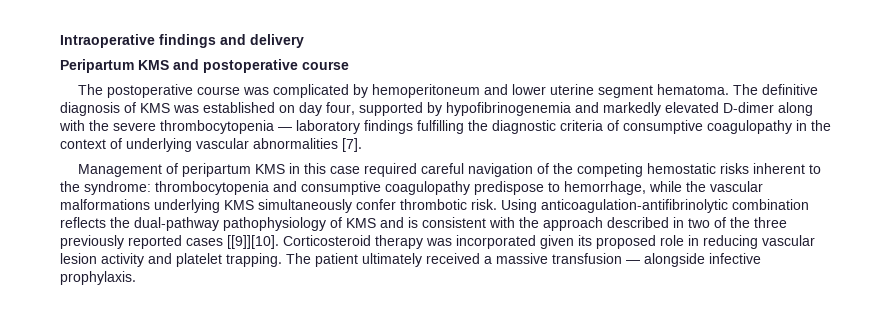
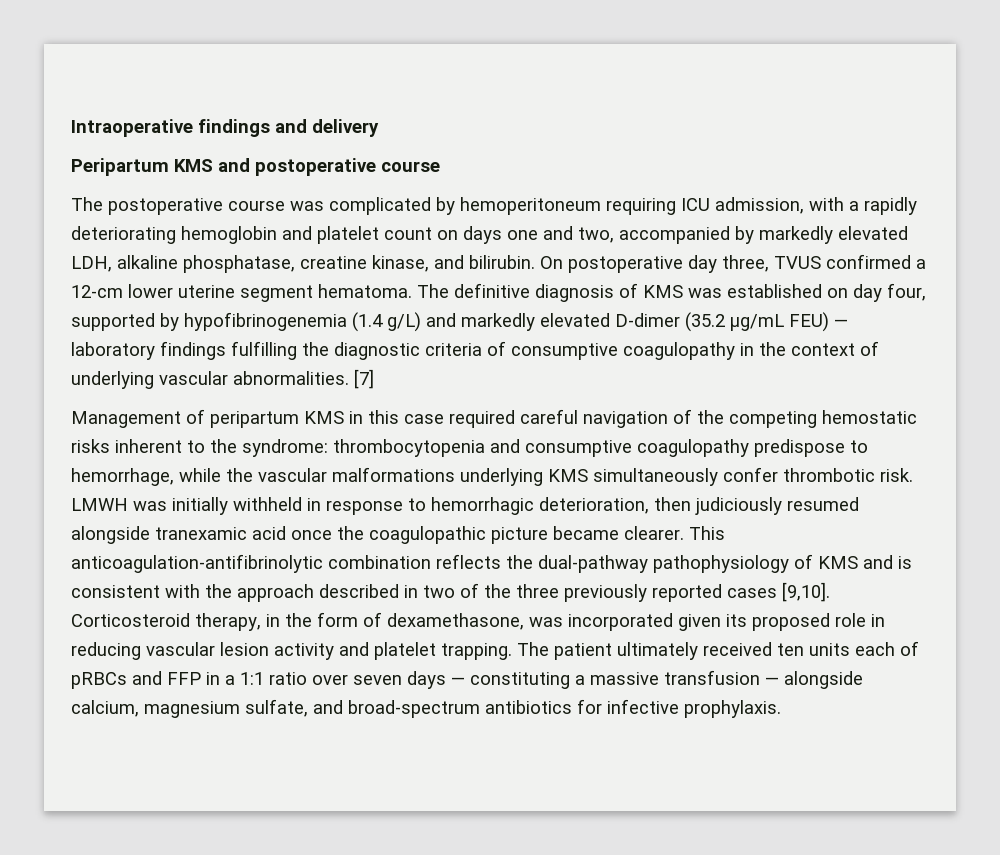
- The postoperative course was complicated by hemoperitoneum and lower uterine segment hematoma.
+ The postoperative course was complicated by hemoperitoneum requiring ICU admission, with a rapidly deteriorating hemoglobin and platelet count on days one and two, accompanied by markedly elevated LDH, alkaline phosphatase, creatine kinase, and bilirubin. On postoperative day three, TVUS confirmed a 12-cm lower uterine segment hematoma.
- The definitive diagnosis of KMS was established on day four, supported by hypofibrinogenemia and markedly elevated D-dimer along with the severe thrombocytopenia — laboratory findings fulfilling the diagnostic criteria of consumptive coagulopathy in the context of underlying vascular abnormalities [7].
+ The definitive diagnosis of KMS was established on day four, supported by hypofibrinogenemia (1.4 g/L) and markedly elevated D-dimer (35.2 µg/mL FEU) — laboratory findings fulfilling the diagnostic criteria of consumptive coagulopathy in the context of underlying vascular abnormalities. [7]
- Using anticoagulation-antifibrinolytic combination reflects the dual-pathway pathophysiology of KMS and is consistent with the approach described in two of the three previously reported cases [[9]][10]. Corticosteroid therapy was incorporated given its proposed role in reducing vascular lesion activity and platelet trapping.
+ LMWH was initially withheld in response to hemorrhagic deterioration, then judiciously resumed alongside tranexamic acid once the coagulopathic picture became clearer. This anticoagulation-antifibrinolytic combination reflects the dual-pathway pathophysiology of KMS and is consistent with the approach described in two of the three previously reported cases [9,10]. Corticosteroid therapy, in the form of dexamethasone, was incorporated given its proposed role in reducing vascular lesion activity and platelet trapping.
- The patient ultimately received a massive transfusion — alongside infective prophylaxis.
+ The patient ultimately received ten units each of pRBCs and FFP in a 1:1 ratio over seven days — constituting a massive transfusion — alongside calcium, magnesium sulfate, and broad-spectrum antibiotics for infective prophylaxis.

